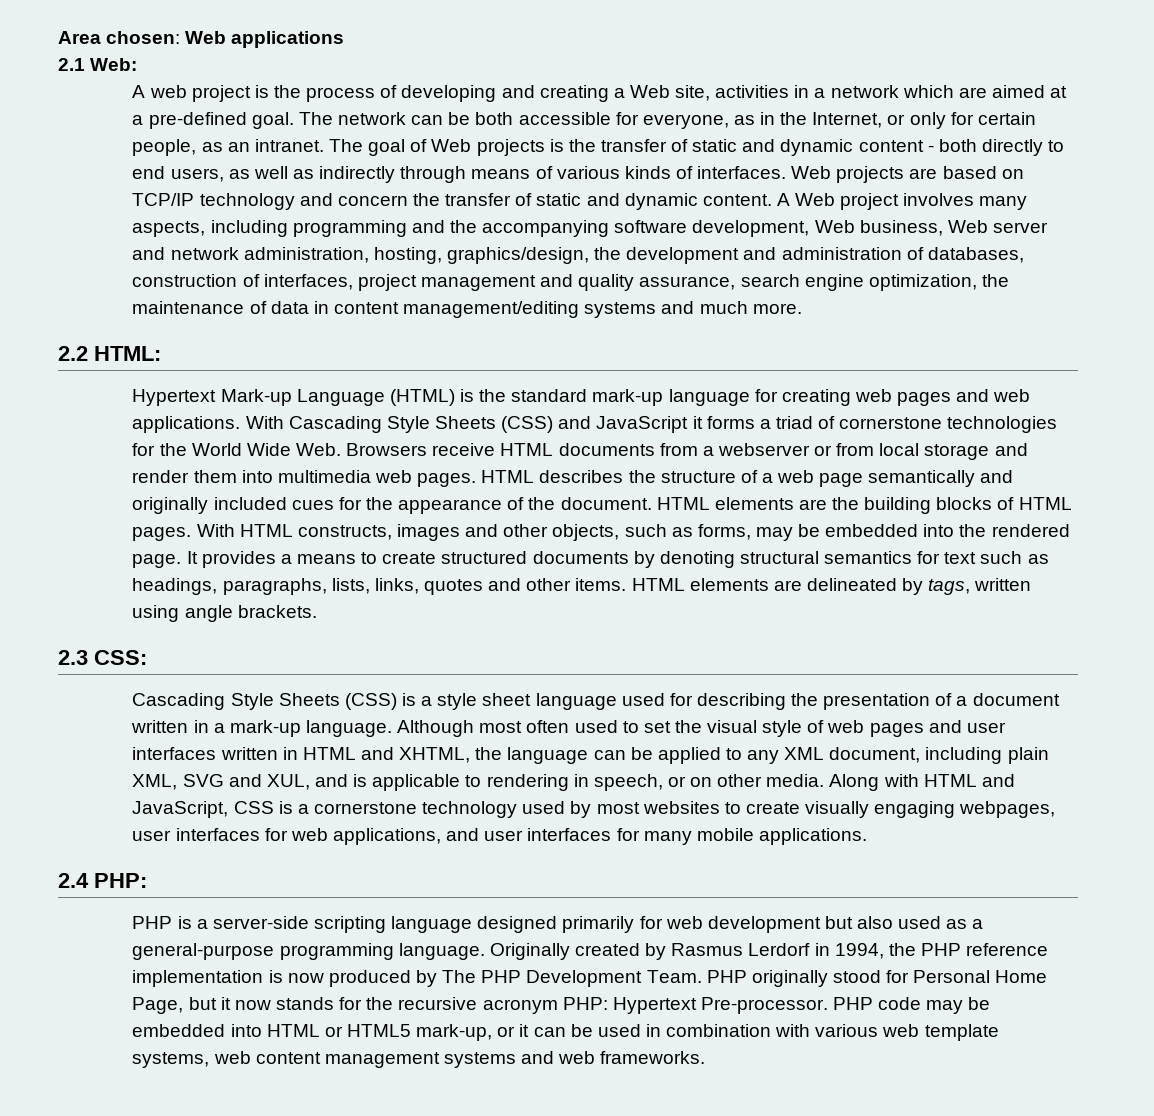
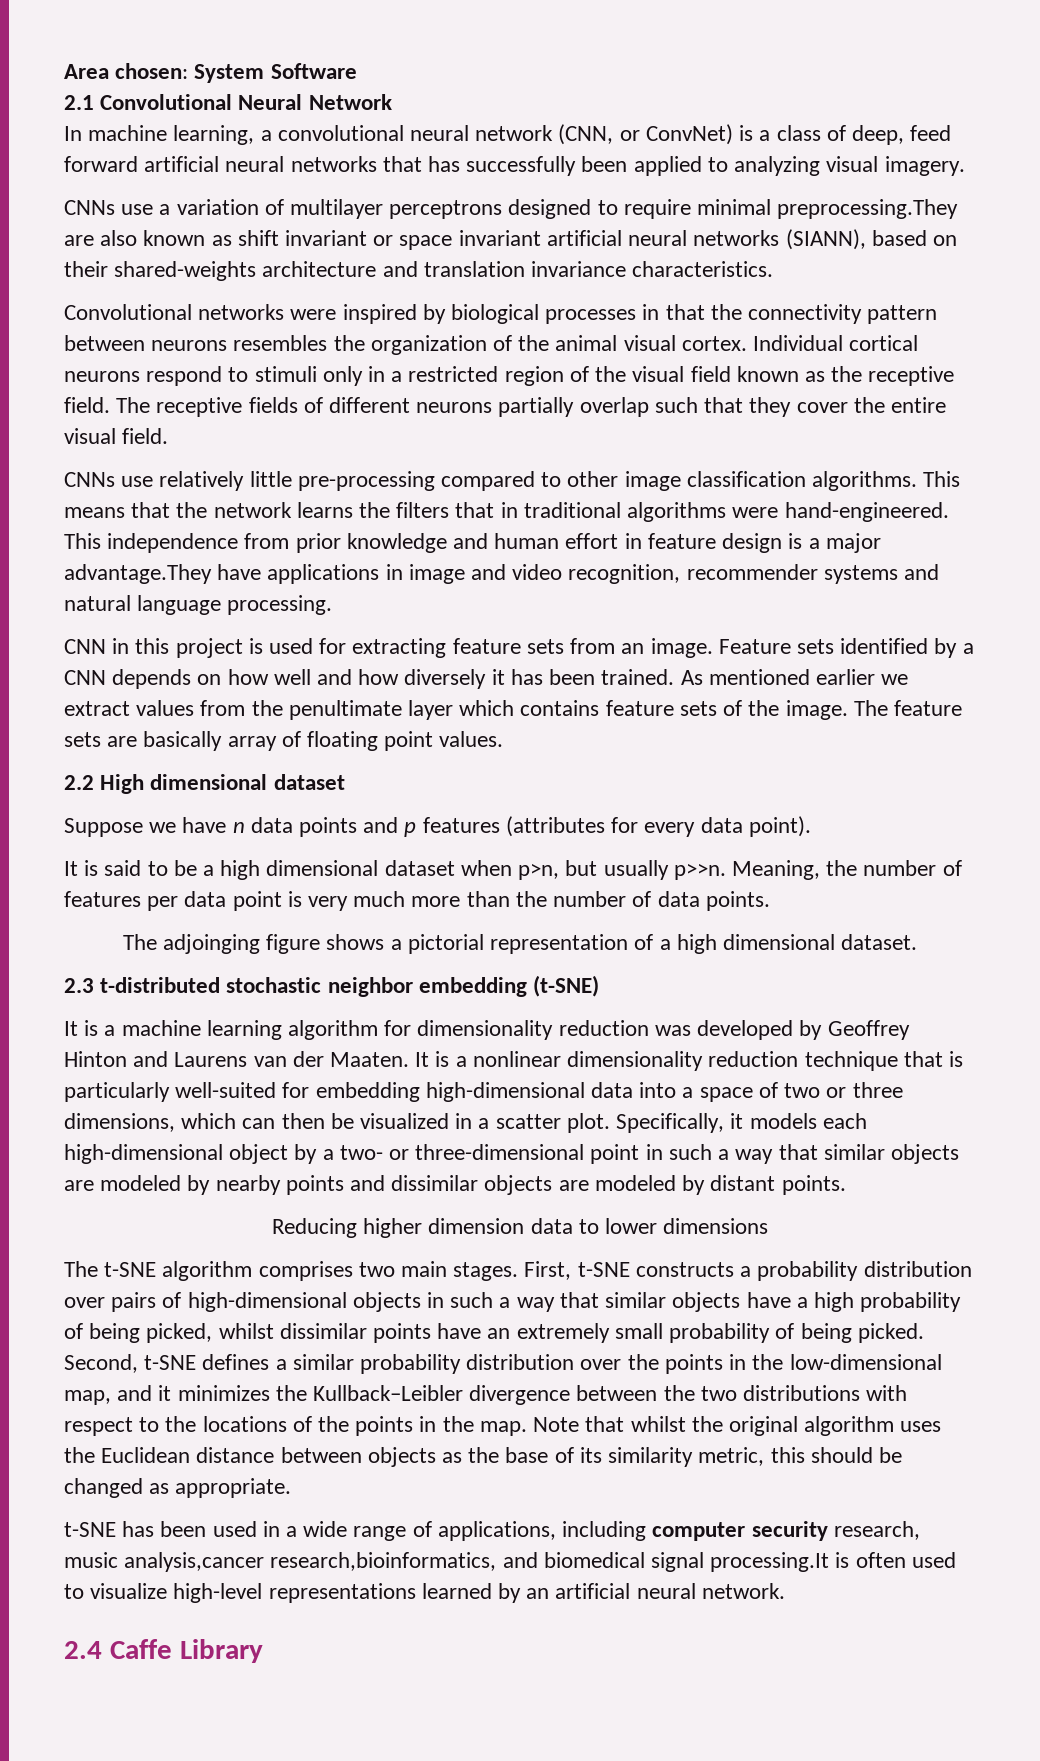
- Area chosen: Web applications
+ Area chosen: System Software
- 2.1 Web:
- A web project is the process of developing and creating a Web site, activities in a network which are aimed at a pre-defined goal. The network can be both accessible for everyone, as in the Internet, or only for certain people, as an intranet. The goal of Web projects is the transfer of static and dynamic content - both directly to end users, as well as indirectly through means of various kinds of interfaces. Web projects are based on TCP/IP technology and concern the transfer of static and dynamic content. A Web project involves many aspects, including programming and the accompanying software development, Web business, Web server and network administration, hosting, graphics/design, the development and administration of databases, construction of interfaces, project management and quality assurance, search engine optimization, the maintenance of data in content management/editing systems and much more.
- 2.2 HTML:
- Hypertext Mark-up Language (HTML) is the standard mark-up language for creating web pages and web applications. With Cascading Style Sheets (CSS) and JavaScript it forms a triad of cornerstone technologies for the World Wide Web. Browsers receive HTML documents from a webserver or from local storage and render them into multimedia web pages. HTML describes the structure of a web page semantically and originally included cues for the appearance of the document. HTML elements are the building blocks of HTML pages. With HTML constructs, images and other objects, such as forms, may be embedded into the rendered page. It provides a means to create structured documents by denoting structural semantics for text such as headings, paragraphs, lists, links, quotes and other items. HTML elements are delineated by tags, written using angle brackets.
- 2.3 CSS:
- Cascading Style Sheets (CSS) is a style sheet language used for describing the presentation of a document written in a mark-up language. Although most often used to set the visual style of web pages and user interfaces written in HTML and XHTML, the language can be applied to any XML document, including plain XML, SVG and XUL, and is applicable to rendering in speech, or on other media. Along with HTML and JavaScript, CSS is a cornerstone technology used by most websites to create visually engaging webpages, user interfaces for web applications, and user interfaces for many mobile applications.
- 2.4 PHP:
- PHP is a server-side scripting language designed primarily for web development but also used as a general-purpose programming language. Originally created by Rasmus Lerdorf in 1994, the PHP reference implementation is now produced by The PHP Development Team. PHP originally stood for Personal Home Page, but it now stands for the recursive acronym PHP: Hypertext Pre-processor. PHP code may be embedded into HTML or HTML5 mark-up, or it can be used in combination with various web template systems, web content management systems and web frameworks.
+ 2.1 Convolutional Neural Network
+ In machine learning, a convolutional neural network (CNN, or ConvNet) is a class of deep, feed forward artificial neural networks that has successfully been applied to analyzing visual imagery.
+ CNNs use a variation of multilayer perceptrons designed to require minimal preprocessing.They are also known as shift invariant or space invariant artificial neural networks (SIANN), based on their shared-weights architecture and translation invariance characteristics.
+ Convolutional networks were inspired by biological processes in that the connectivity pattern between neurons resembles the organization of the animal visual cortex. Individual cortical neurons respond to stimuli only in a restricted region of the visual field known as the receptive field. The receptive fields of different neurons partially overlap such that they cover the entire visual field.
+ CNNs use relatively little pre-processing compared to other image classification algorithms. This means that the network learns the filters that in traditional algorithms were hand-engineered. This independence from prior knowledge and human effort in feature design is a major advantage.They have applications in image and video recognition, recommender systems and natural language processing.
+ CNN in this project is used for extracting feature sets from an image. Feature sets identified by a CNN depends on how well and how diversely it has been trained. As mentioned earlier we extract values from the penultimate layer which contains feature sets of the image. The feature sets are basically array of floating point values.
+ 2.2 High dimensional dataset
+ Suppose we have n data points and p features (attributes for every data point).
+ It is said to be a high dimensional dataset when p>n, but usually p>>n. Meaning, the number of features per data point is very much more than the number of data points.
+ The adjoinging figure shows a pictorial representation of a high dimensional dataset.
+ 2.3 t-distributed stochastic neighbor embedding (t-SNE)
+ It is a machine learning algorithm for dimensionality reduction was developed by Geoffrey Hinton and Laurens van der Maaten. It is a nonlinear dimensionality reduction technique that is particularly well-suited for embedding high-dimensional data into a space of two or three dimensions, which can then be visualized in a scatter plot. Specifically, it models each high-dimensional object by a two- or three-dimensional point in such a way that similar objects are modeled by nearby points and dissimilar objects are modeled by distant points.
+ Reducing higher dimension data to lower dimensions
+ The t-SNE algorithm comprises two main stages. First, t-SNE constructs a probability distribution over pairs of high-dimensional objects in such a way that similar objects have a high probability of being picked, whilst dissimilar points have an extremely small probability of being picked. Second, t-SNE defines a similar probability distribution over the points in the low-dimensional map, and it minimizes the Kullback–Leibler divergence between the two distributions with respect to the locations of the points in the map. Note that whilst the original algorithm uses the Euclidean distance between objects as the base of its similarity metric, this should be changed as appropriate.
+ t-SNE has been used in a wide range of applications, including computer security research, music analysis,cancer research,bioinformatics, and biomedical signal processing.It is often used to visualize high-level representations learned by an artificial neural network.
+ 2.4 Caffe Library

